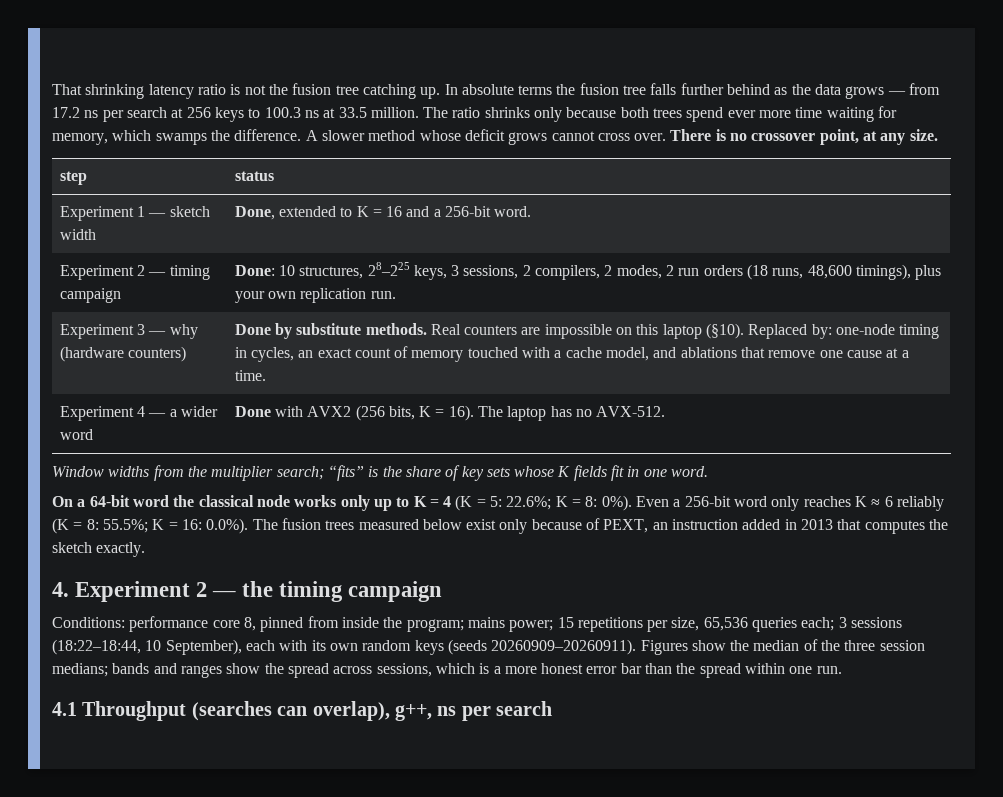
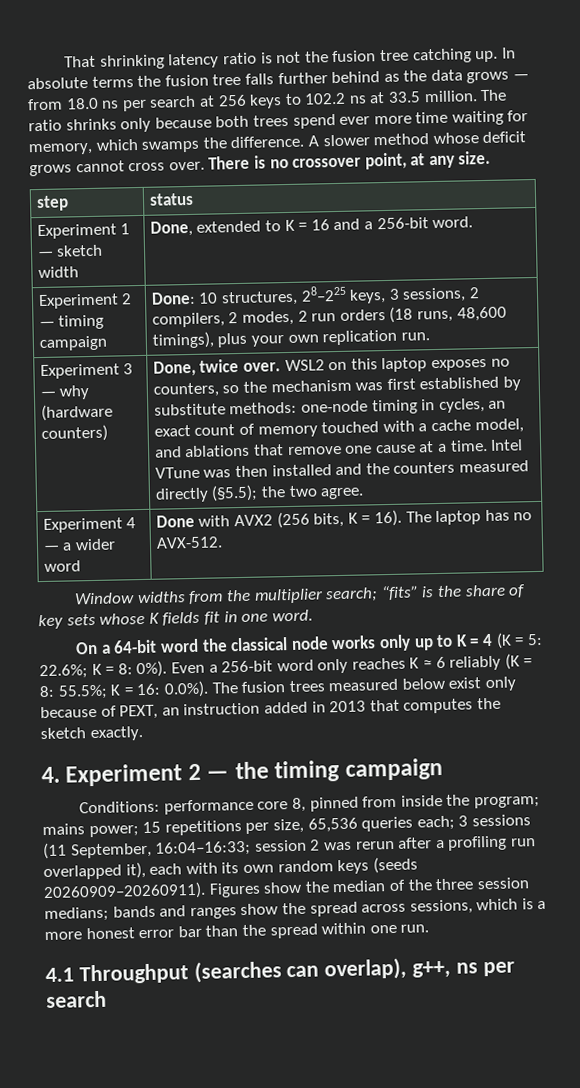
- In absolute terms the fusion tree falls further behind as the data grows — from 17.2 ns per search at 256 keys to 100.3 ns at 33.5 million.
+ In absolute terms the fusion tree falls further behind as the data grows — from 18.0 ns per search at 256 keys to 102.2 ns at 33.5 million.
- Done by substitute methods. Real counters are impossible on this laptop (§10). Replaced by: one-node timing in cycles, an exact count of memory touched with a cache model, and ablations that remove one cause at a time.
+ Done, twice over. WSL2 on this laptop exposes no counters, so the mechanism was first established by substitute methods: one-node timing in cycles, an exact count of memory touched with a cache model, and ablations that remove one cause at a time. Intel VTune was then installed and the counters measured directly (§5.5); the two agree.
- Conditions: performance core 8, pinned from inside the program; mains power; 15 repetitions per size, 65,536 queries each; 3 sessions (18:22–18:44, 10 September), each with its own random keys (seeds 20260909–20260911).
+ Conditions: performance core 8, pinned from inside the program; mains power; 15 repetitions per size, 65,536 queries each; 3 sessions (11 September, 16:04–16:33; session 2 was rerun after a profiling run overlapped it), each with its own random keys (seeds 20260909–20260911).

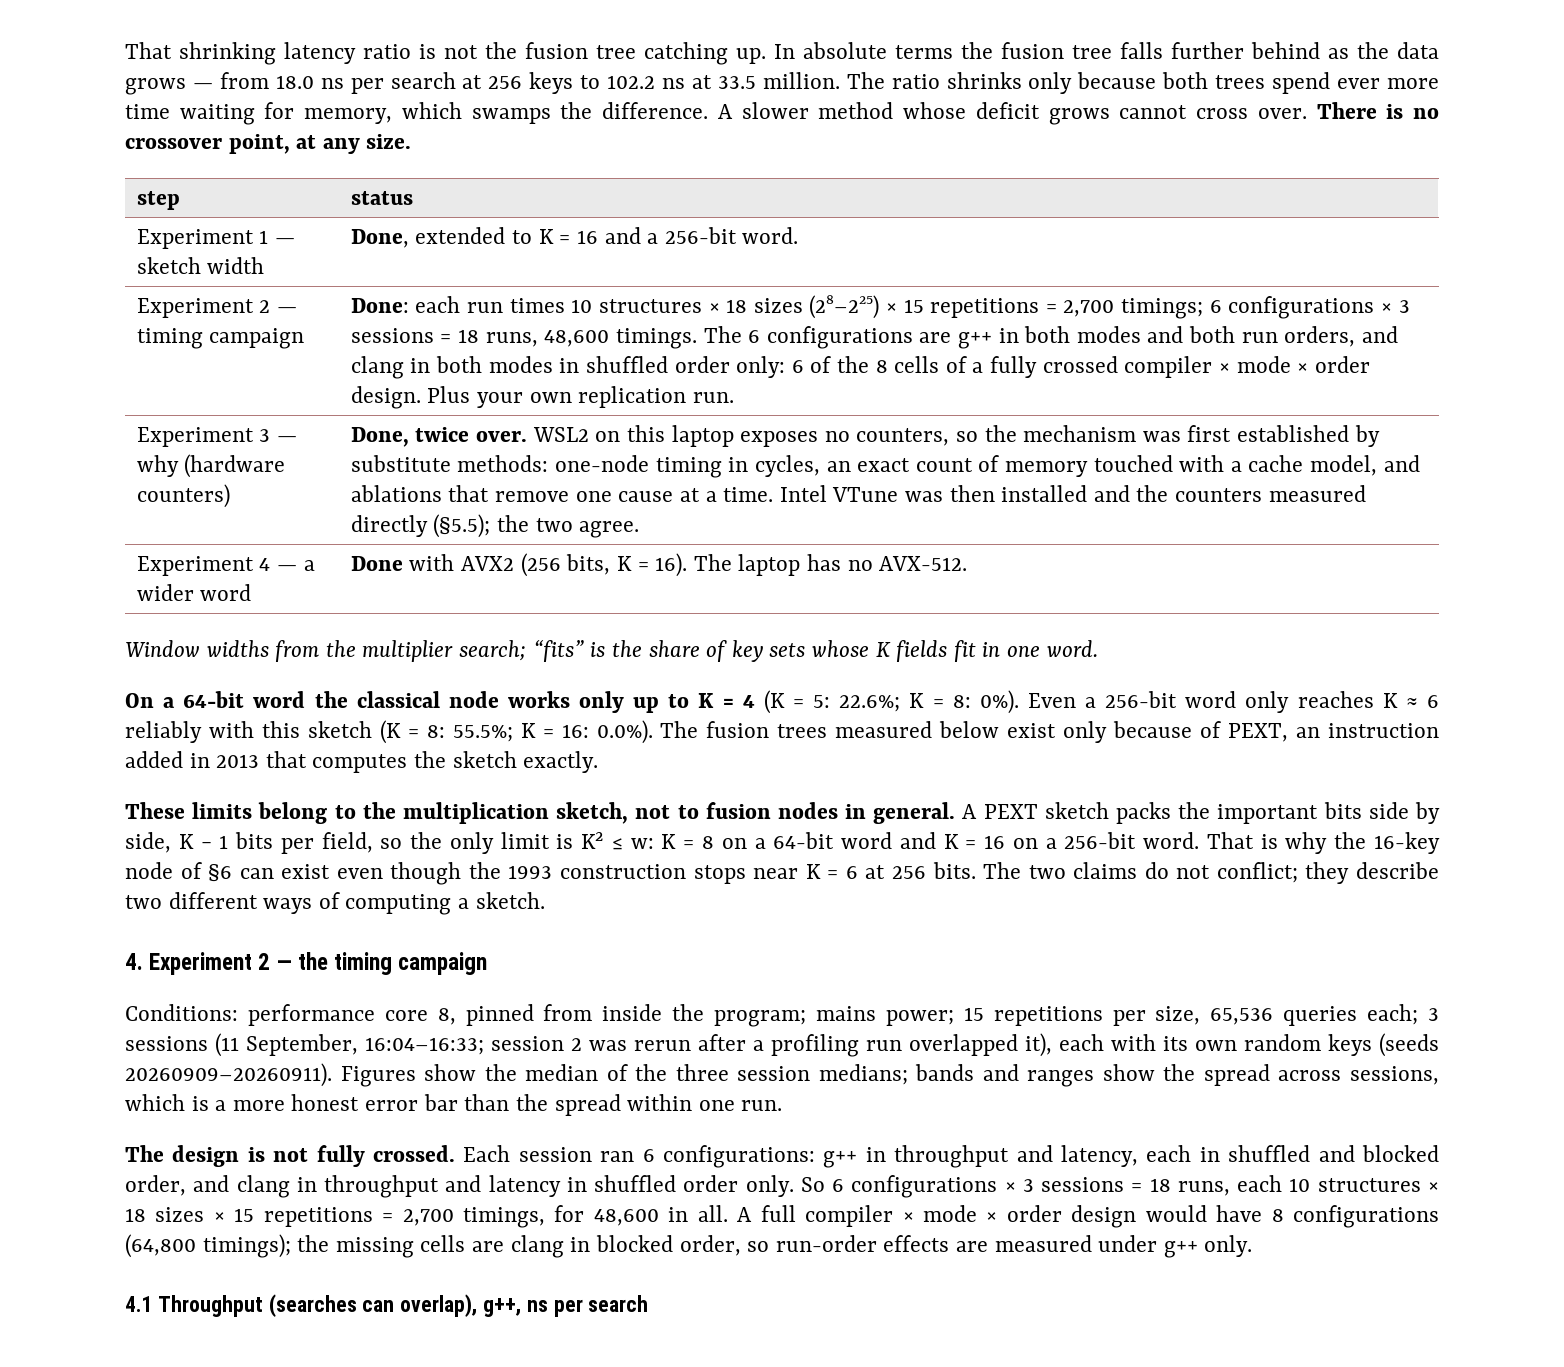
- Done: 10 structures, 28–225 keys, 3 sessions, 2 compilers, 2 modes, 2 run orders (18 runs, 48,600 timings), plus your own replication run.
+ Done: each run times 10 structures × 18 sizes (28–225) × 15 repetitions = 2,700 timings; 6 configurations × 3 sessions = 18 runs, 48,600 timings. The 6 configurations are g++ in both modes and both run orders, and clang in both modes in shuffled order only: 6 of the 8 cells of a fully crossed compiler × mode × order design. Plus your own replication run.
- Even a 256-bit word only reaches K ≈ 6 reliably (K = 8: 55.5%; K = 16: 0.0%). The fusion trees measured below exist only because of PEXT, an instruction added in 2013 that computes the sketch exactly.
+ Even a 256-bit word only reaches K ≈ 6 reliably with this sketch (K = 8: 55.5%; K = 16: 0.0%). The fusion trees measured below exist only because of PEXT, an instruction added in 2013 that computes the sketch exactly.
+ These limits belong to the multiplication sketch, not to fusion nodes in general. A PEXT sketch packs the important bits side by side, K − 1 bits per field, so the only limit is K² ≤ w: K = 8 on a 64-bit word and K = 16 on a 256-bit word. That is why the 16-key node of §6 can exist even though the 1993 construction stops near K = 6 at 256 bits. The two claims do not conflict; they describe two different ways of computing a sketch.
+ The design is not fully crossed. Each session ran 6 configurations: g++ in throughput and latency, each in shuffled and blocked order, and clang in throughput and latency in shuffled order only. So 6 configurations × 3 sessions = 18 runs, each 10 structures × 18 sizes × 15 repetitions = 2,700 timings, for 48,600 in all. A full compiler × mode × order design would have 8 configurations (64,800 timings); the missing cells are clang in blocked order, so run-order effects are measured under g++ only.

